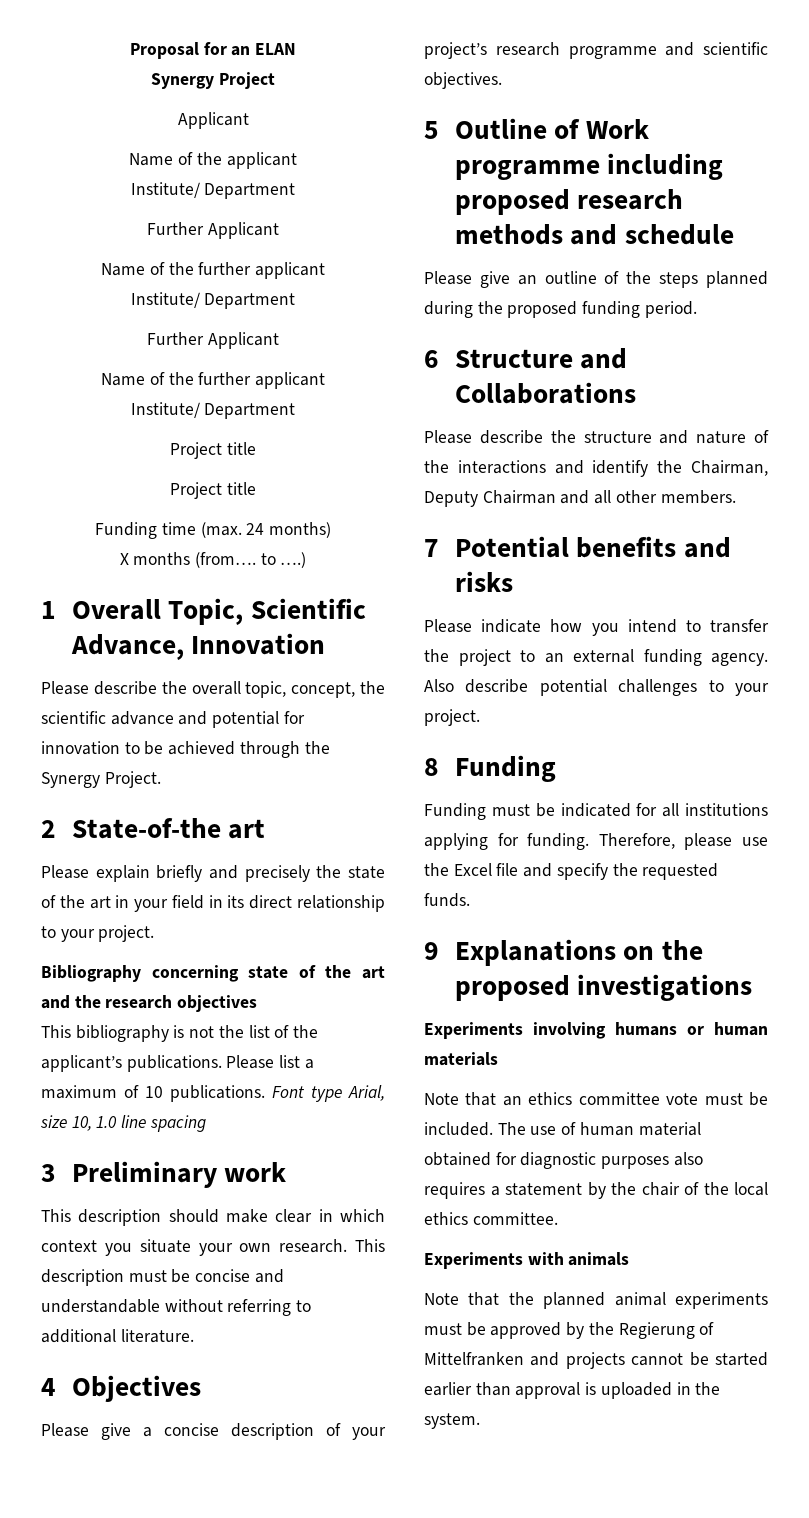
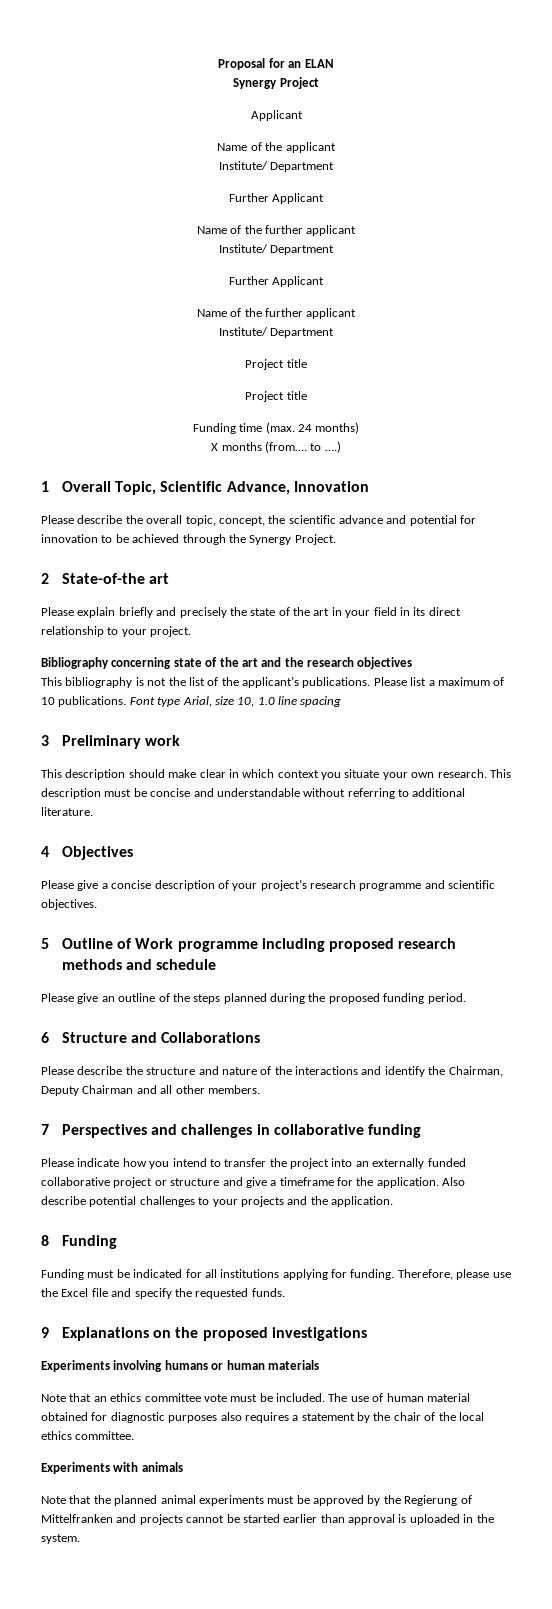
- 7 Potential benefits and risks
+ 7 Perspectives and challenges in collaborative funding
- Please indicate how you intend to transfer the project to an external funding agency.
+ Please indicate how you intend to transfer the project into an externally funded collaborative project or structure and give a timeframe for the application.
- Also describe potential challenges to your project.
+ Also describe potential challenges to your projects and the application.

